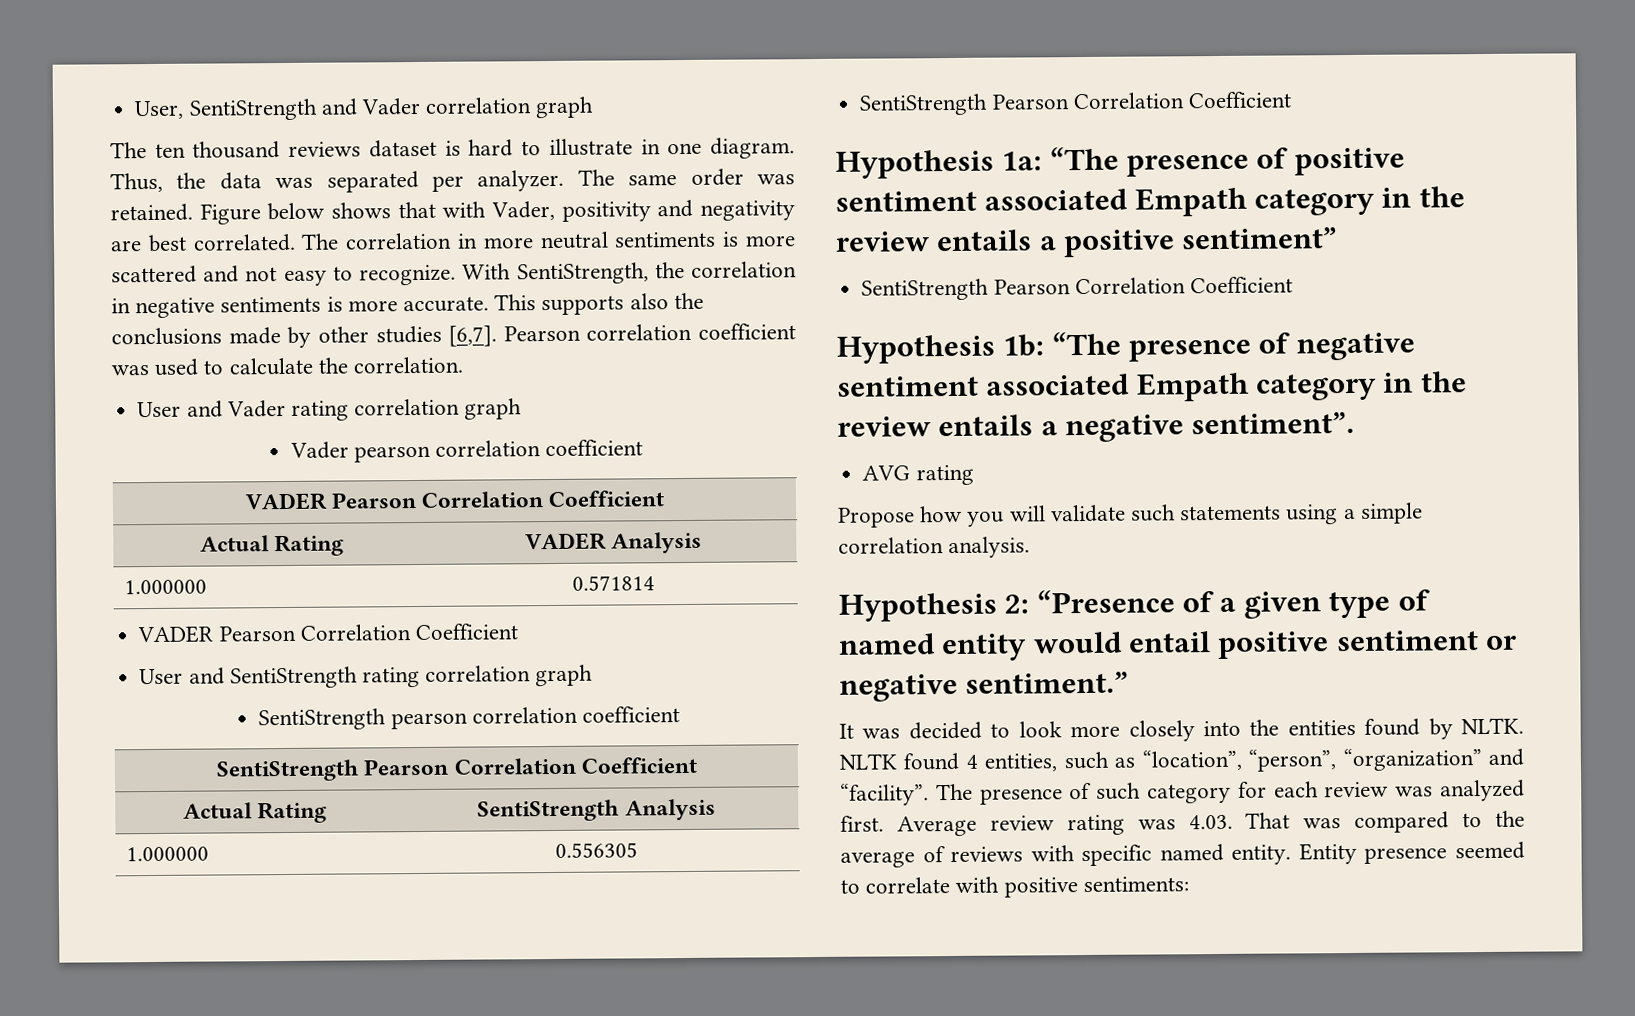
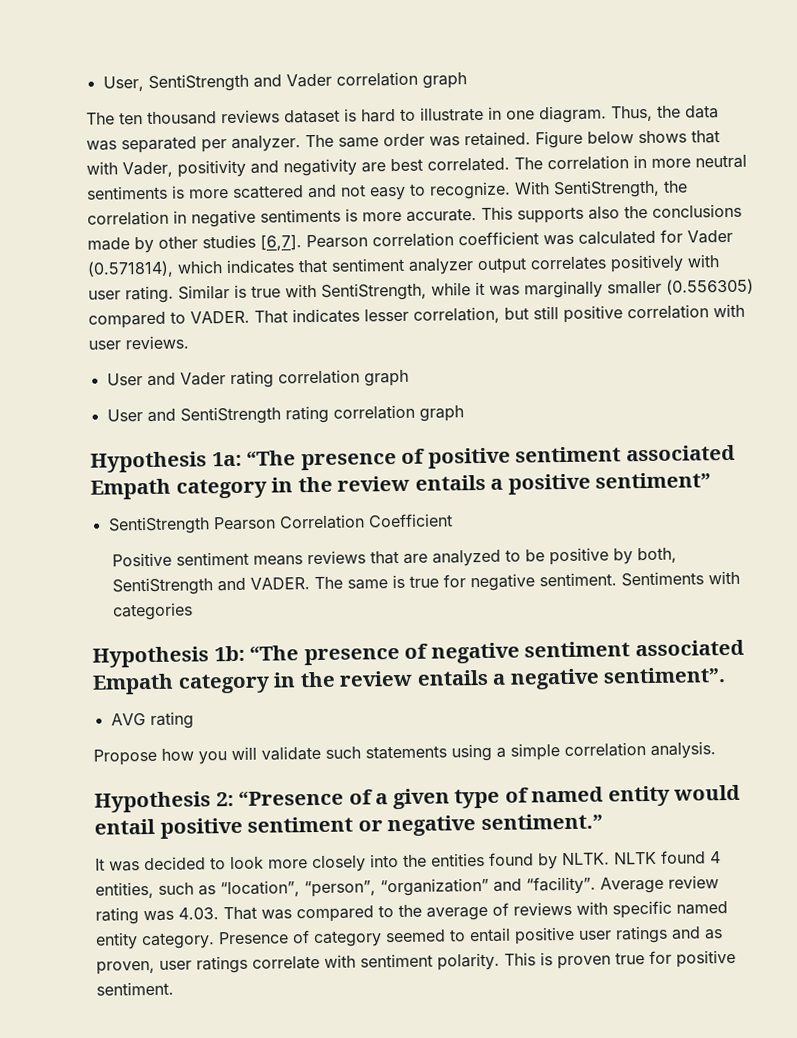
- Pearson correlation coefficient was used to calculate the correlation.
+ Pearson correlation coefficient was calculated for Vader (0.571814), which indicates that sentiment analyzer output correlates positively with user rating. Similar is true with SentiStrength, while it was marginally smaller (0.556305) compared to VADER. That indicates lesser correlation, but still positive correlation with user reviews.
- Vader pearson correlation coefficient
- VADER Pearson Correlation Coefficient
- Actual Rating | VADER Analysis
- 1.000000 | 0.571814
- VADER Pearson Correlation Coefficient
- SentiStrength pearson correlation coefficient
- SentiStrength Pearson Correlation Coefficient
- Actual Rating | SentiStrength Analysis
- 1.000000 | 0.556305
- SentiStrength Pearson Correlation Coefficient
+ Positive sentiment means reviews that are analyzed to be positive by both, SentiStrength and VADER. The same is true for negative sentiment. Sentiments with categories
- The presence of such category for each review was analyzed first.
- Average review rating was 4.03. That was compared to the average of reviews with specific named entity. Entity presence seemed to correlate with positive sentiments:
+ Average review rating was 4.03. That was compared to the average of reviews with specific named entity category. Presence of category seemed to entail positive user ratings and as proven, user ratings correlate with sentiment polarity. This is proven true for positive sentiment.

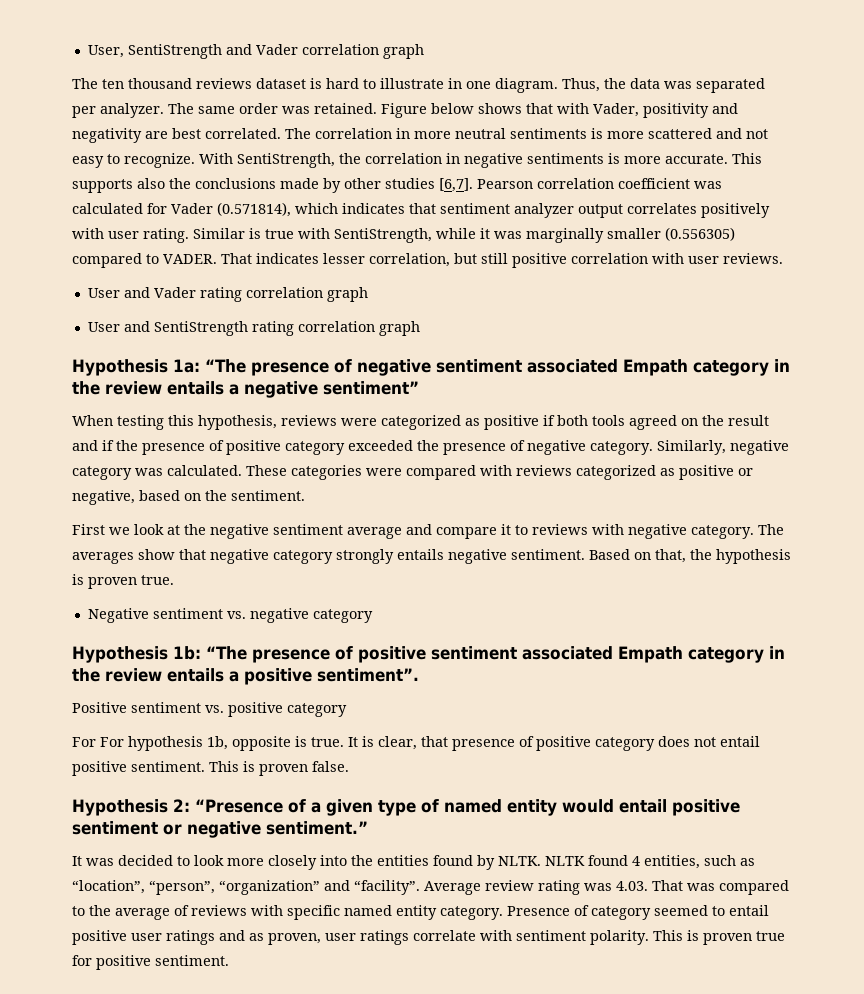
- Hypothesis 1a: “The presence of positive sentiment associated Empath category in the review entails a positive sentiment”
- SentiStrength Pearson Correlation Coefficient
- Positive sentiment means reviews that are analyzed to be positive by both, SentiStrength and VADER. The same is true for negative sentiment. Sentiments with categories
- Hypothesis 1b: “The presence of negative sentiment associated Empath category in the review entails a negative sentiment”.
- AVG rating
- Propose how you will validate such statements using a simple correlation analysis.
+ Hypothesis 1a: “The presence of negative sentiment associated Empath category in the review entails a negative sentiment”
+ When testing this hypothesis, reviews were categorized as positive if both tools agreed on the result and if the presence of positive category exceeded the presence of negative category. Similarly, negative category was calculated. These categories were compared with reviews categorized as positive or negative, based on the sentiment.
+ First we look at the negative sentiment average and compare it to reviews with negative category. The averages show that negative category strongly entails negative sentiment. Based on that, the hypothesis is proven true.
+ Negative sentiment vs. negative category
+ Hypothesis 1b: “The presence of positive sentiment associated Empath category in the review entails a positive sentiment”.
+ Positive sentiment vs. positive category
+ For For hypothesis 1b, opposite is true. It is clear, that presence of positive category does not entail positive sentiment. This is proven false.

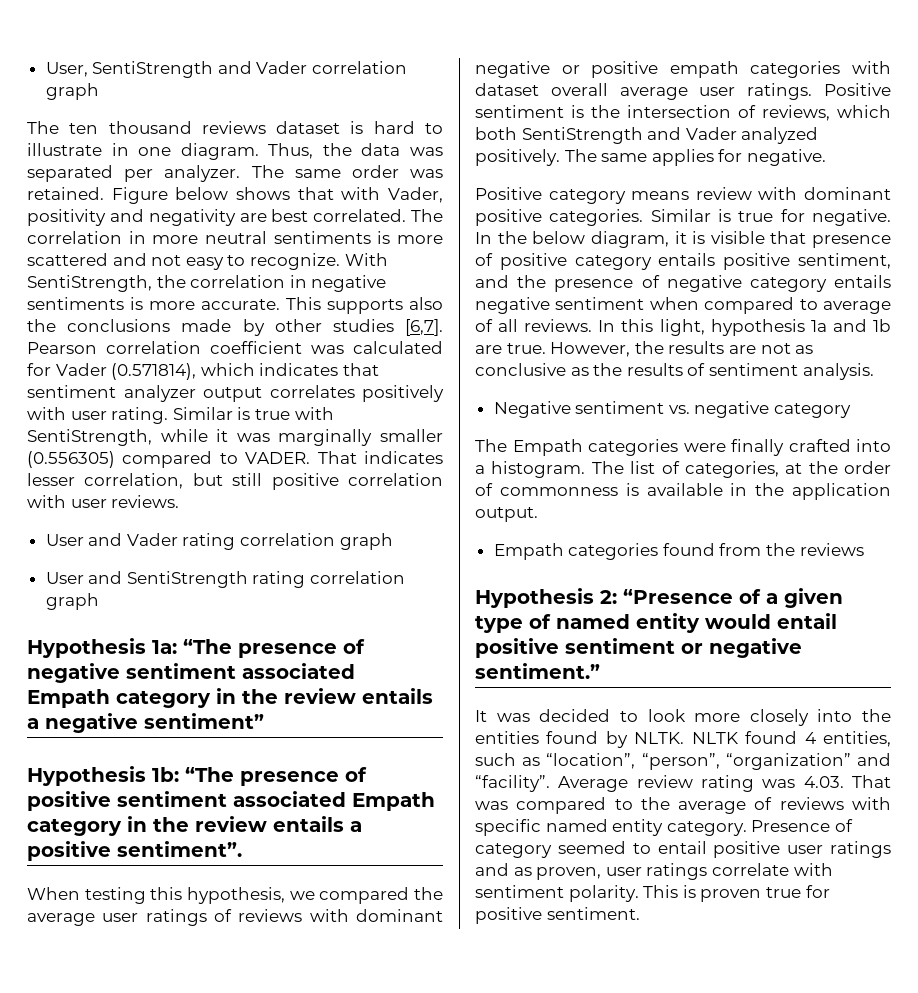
- When testing this hypothesis, reviews were categorized as positive if both tools agreed on the result and if the presence of positive category exceeded the presence of negative category. Similarly, negative category was calculated. These categories were compared with reviews categorized as positive or negative, based on the sentiment.
- First we look at the negative sentiment average and compare it to reviews with negative category. The averages show that negative category strongly entails negative sentiment. Based on that, the hypothesis is proven true.
- Negative sentiment vs. negative category
- Positive sentiment vs. positive category
- For For hypothesis 1b, opposite is true. It is clear, that presence of positive category does not entail positive sentiment. This is proven false.
+ When testing this hypothesis, we compared the average user ratings of reviews with dominant negative or positive empath categories with dataset overall average user ratings. Positive sentiment is the intersection of reviews, which both SentiStrength and Vader analyzed positively. The same applies for negative.
+ Positive category means review with dominant positive categories. Similar is true for negative. In the below diagram, it is visible that presence of positive category entails positive sentiment, and the presence of negative category entails negative sentiment when compared to average of all reviews. In this light, hypothesis 1a and 1b are true. However, the results are not as conclusive as the results of sentiment analysis.
+ Negative sentiment vs. negative category
+ The Empath categories were finally crafted into a histogram. The list of categories, at the order of commonness is available in the application output.
+ Empath categories found from the reviews

